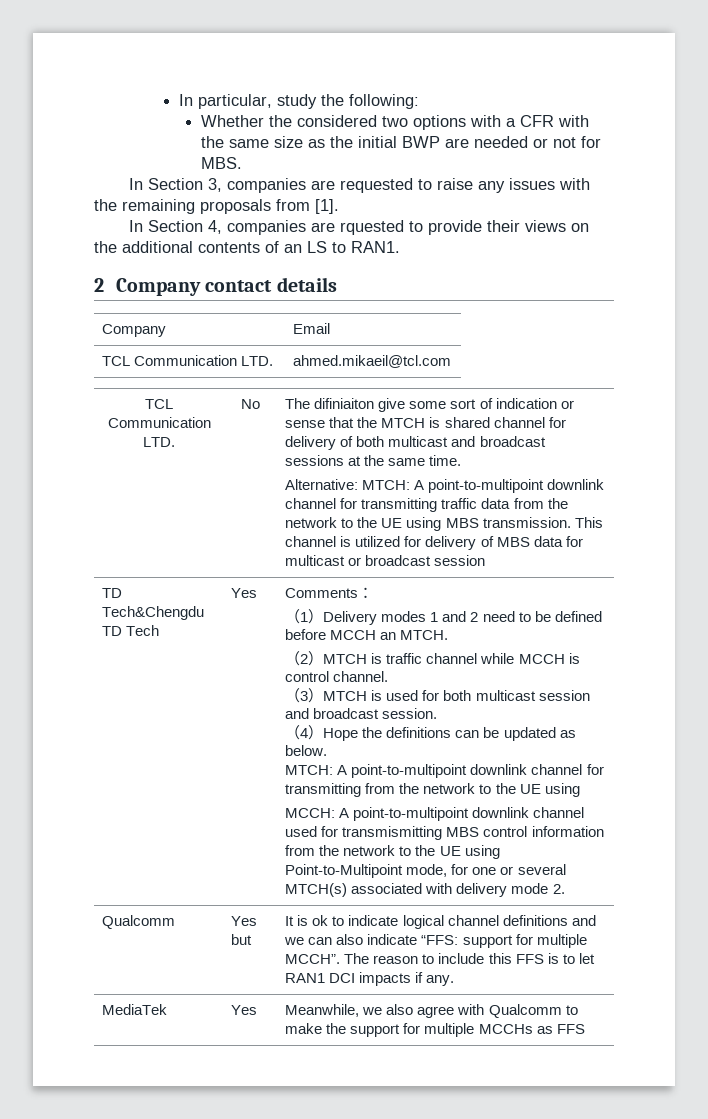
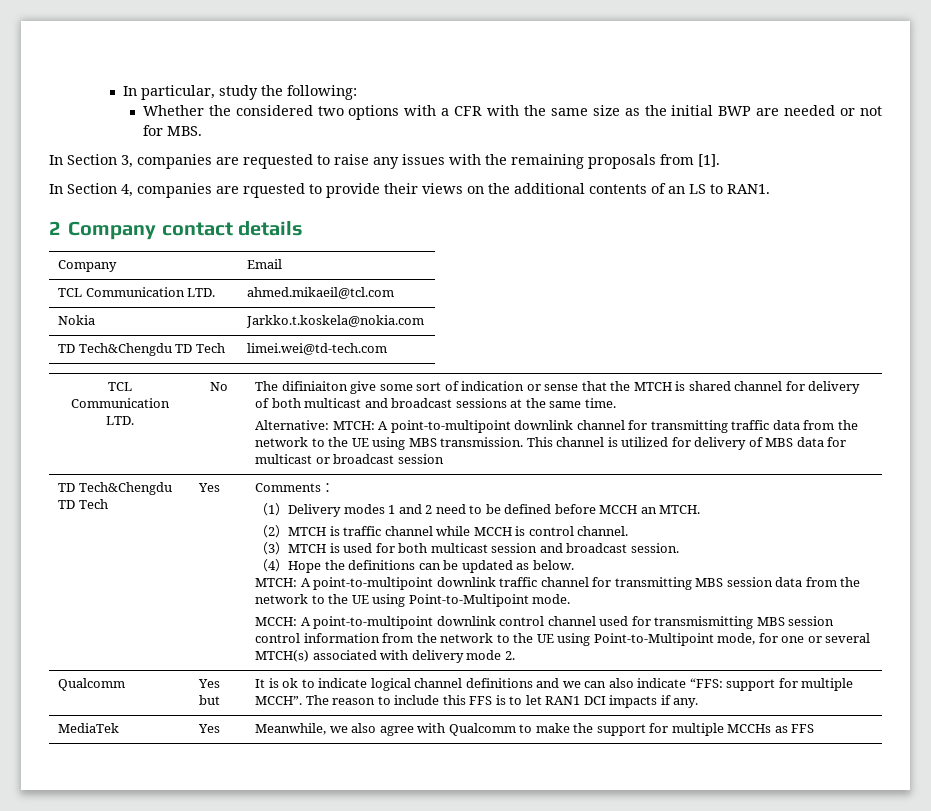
+ Nokia | Jarkko.t.koskela@nokia.com
+ TD Tech&Chengdu TD Tech | limei.wei@td-tech.com
- MTCH: A point-to-multipoint downlink channel for transmitting from the network to the UE using
+ MTCH: A point-to-multipoint downlink traffic channel for transmitting MBS session data from the network to the UE using Point-to-Multipoint mode.
- MCCH: A point-to-multipoint downlink channel used for transmismitting MBS control information from the network to the UE using Point-to-Multipoint mode, for one or several MTCH(s) associated with delivery mode 2.
+ MCCH: A point-to-multipoint downlink control channel used for transmismitting MBS session control information from the network to the UE using Point-to-Multipoint mode, for one or several MTCH(s) associated with delivery mode 2.

